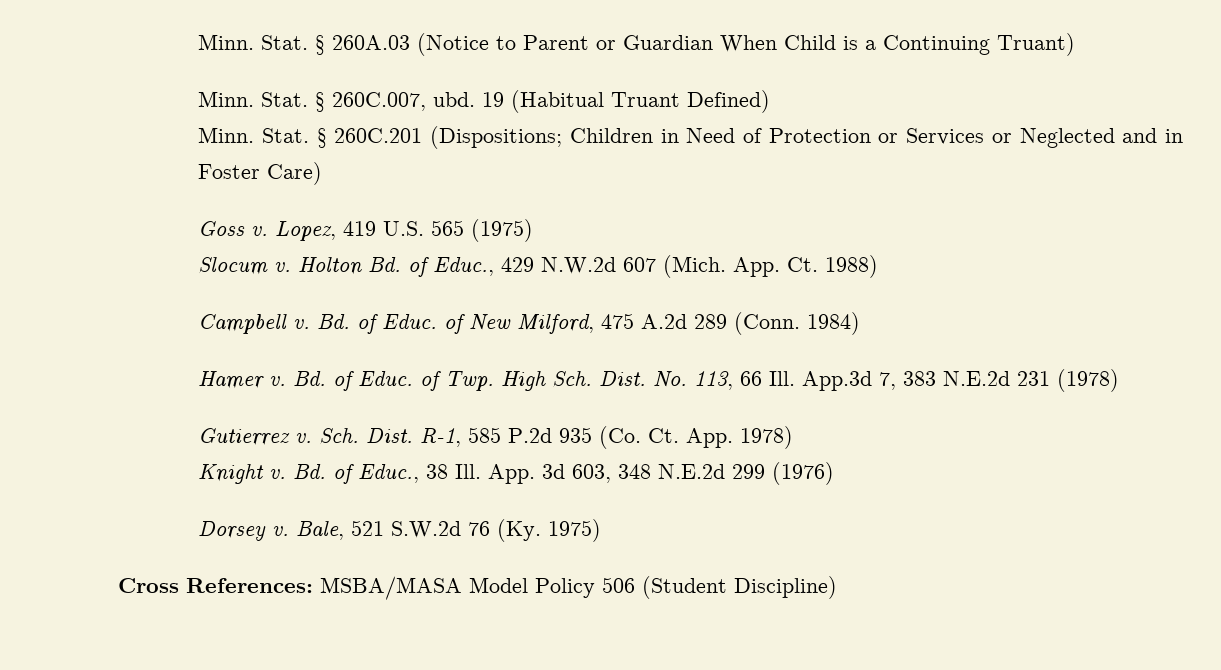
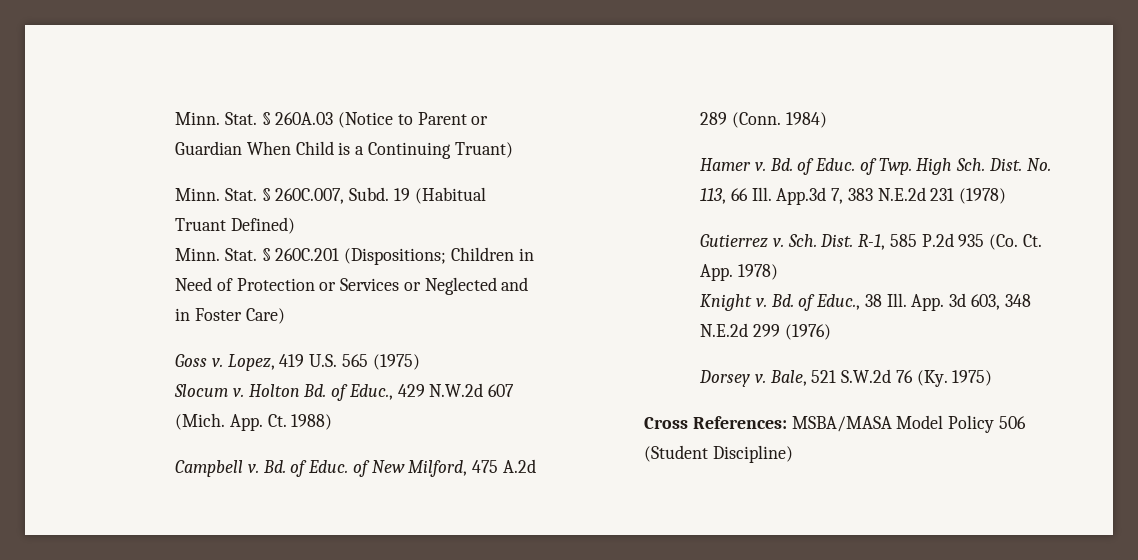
- § 260C.007, ubd.
+ § 260C.007, Subd.

